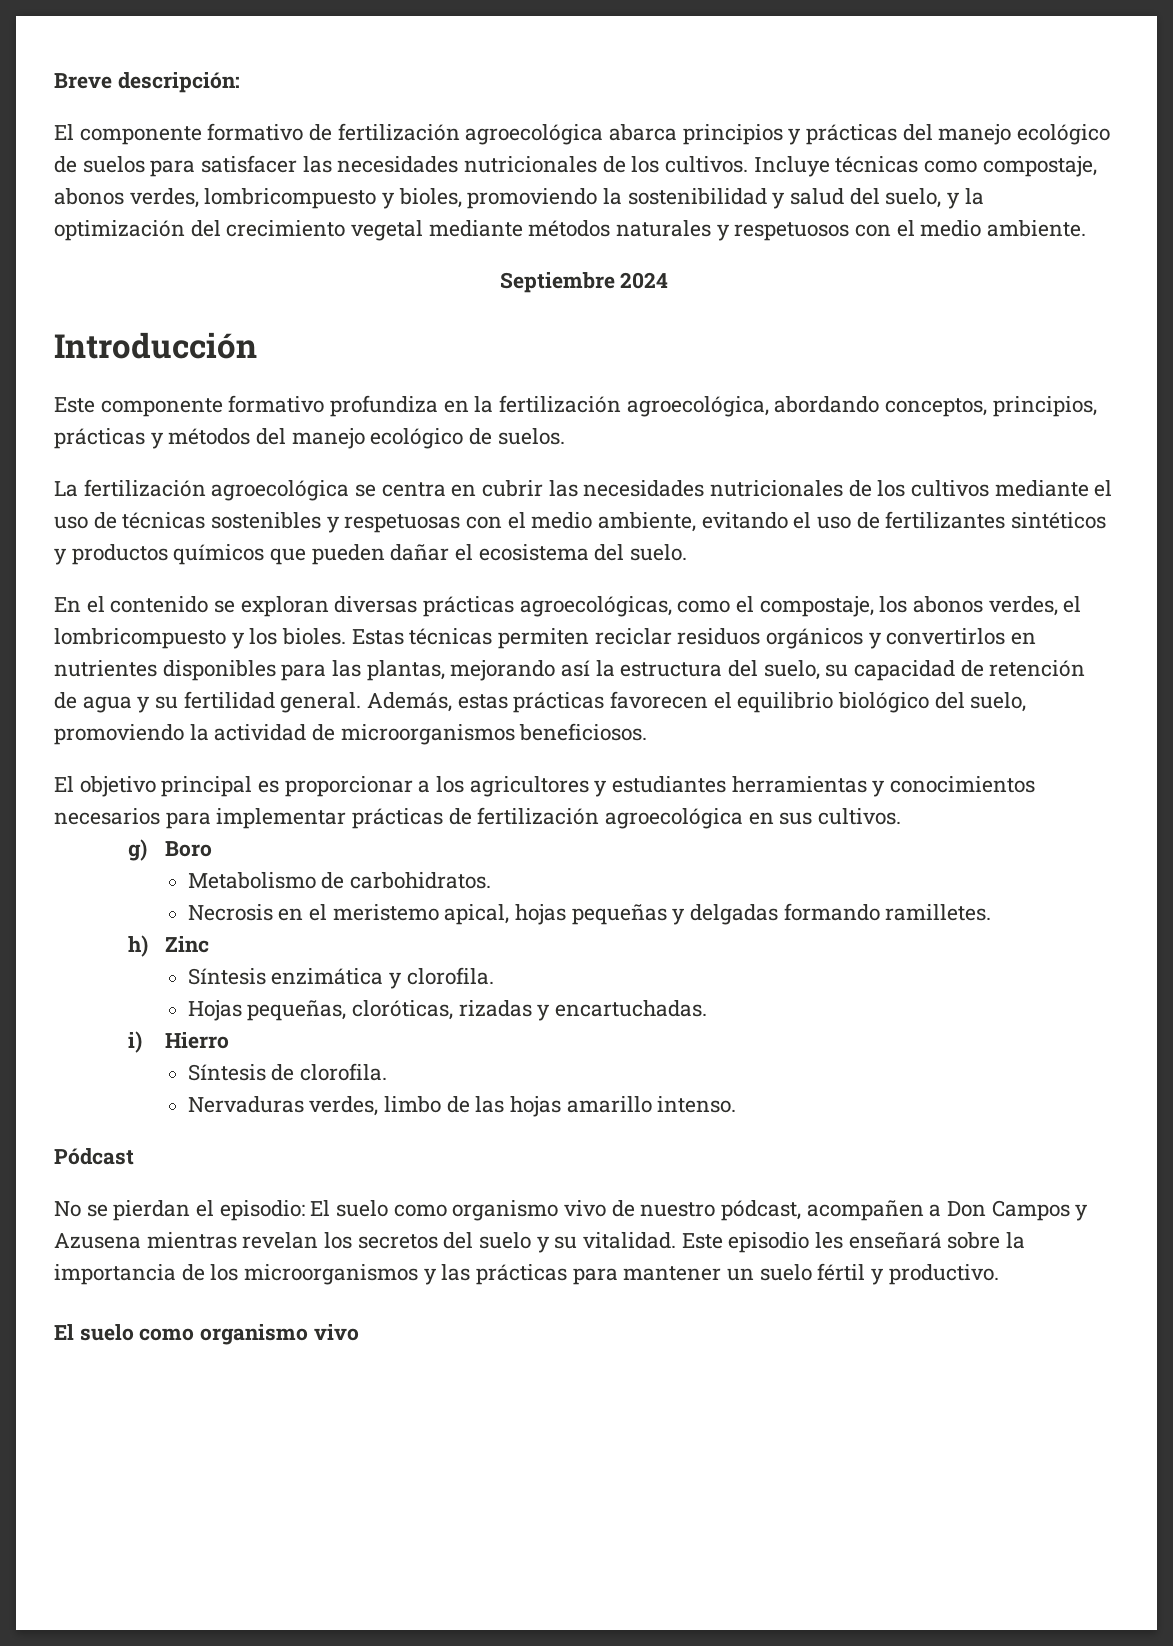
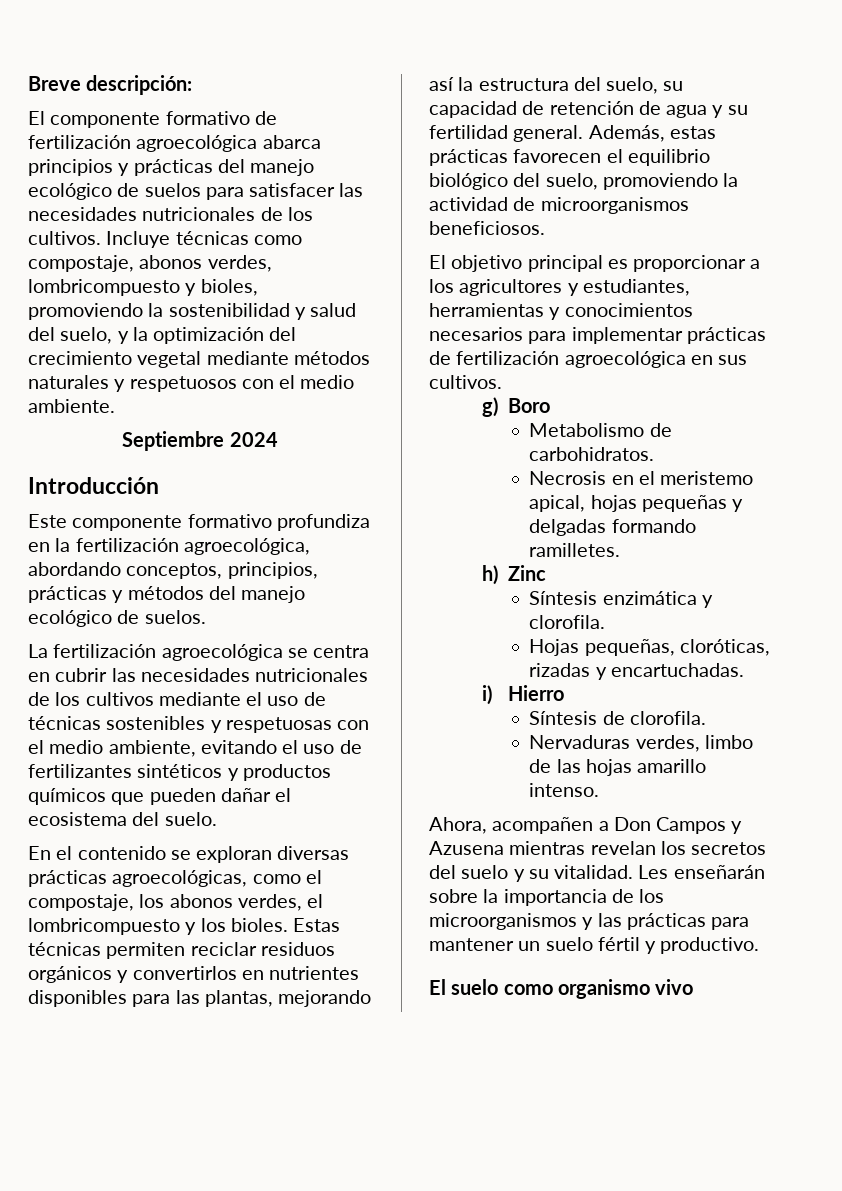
- El objetivo principal es proporcionar a los agricultores y estudiantes herramientas y conocimientos necesarios para implementar prácticas de fertilización agroecológica en sus cultivos.
+ El objetivo principal es proporcionar a los agricultores y estudiantes, herramientas y conocimientos necesarios para implementar prácticas de fertilización agroecológica en sus cultivos.
- Pódcast
- No se pierdan el episodio: El suelo como organismo vivo de nuestro pódcast, acompañen a Don Campos y Azusena mientras revelan los secretos del suelo y su vitalidad.
+ Ahora, acompañen a Don Campos y Azusena mientras revelan los secretos del suelo y su vitalidad.
- Este episodio les enseñará sobre la importancia de los microorganismos y las prácticas para mantener un suelo fértil y productivo.
+ Les enseñarán sobre la importancia de los microorganismos y las prácticas para mantener un suelo fértil y productivo.

